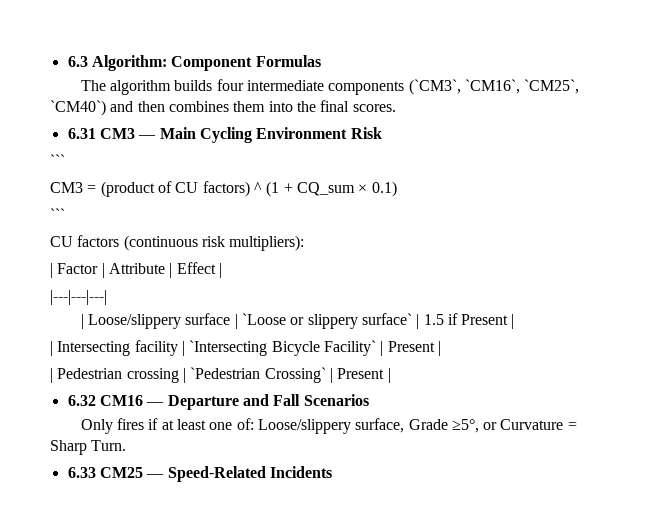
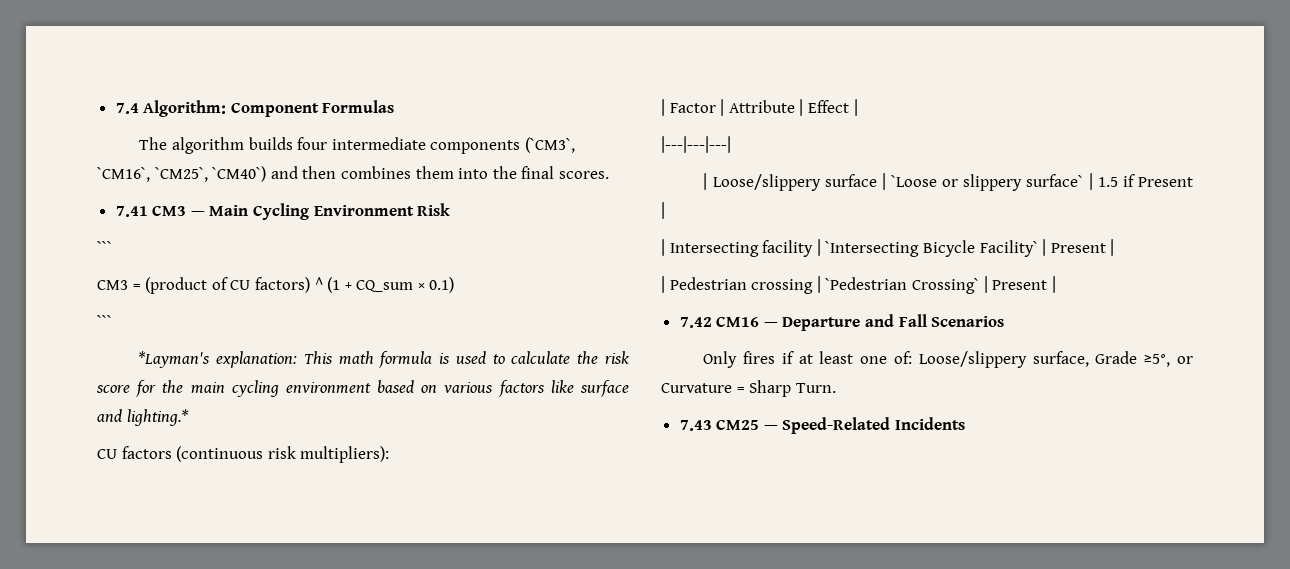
- 6.3 Algorithm: Component Formulas
+ 7.4 Algorithm: Component Formulas
- 6.31 CM3 — Main Cycling Environment Risk
+ 7.41 CM3 — Main Cycling Environment Risk
+ *Layman's explanation: This math formula is used to calculate the risk score for the main cycling environment based on various factors like surface and lighting.*
- 6.32 CM16 — Departure and Fall Scenarios
+ 7.42 CM16 — Departure and Fall Scenarios
- 6.33 CM25 — Speed-Related Incidents
+ 7.43 CM25 — Speed-Related Incidents

